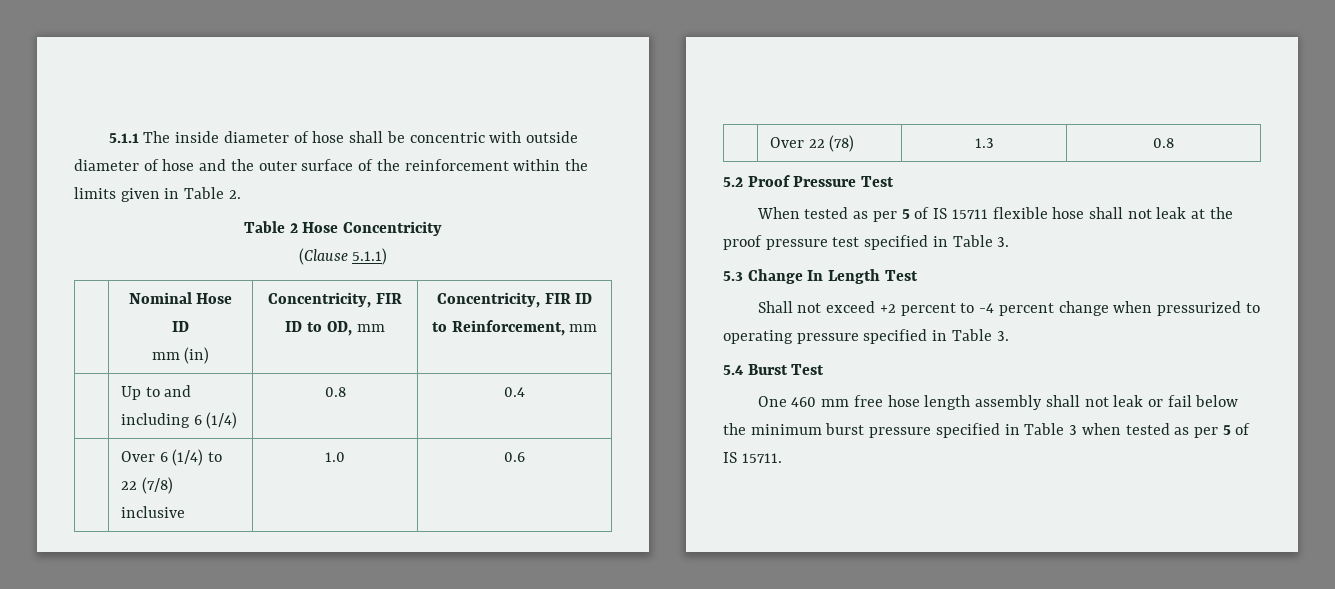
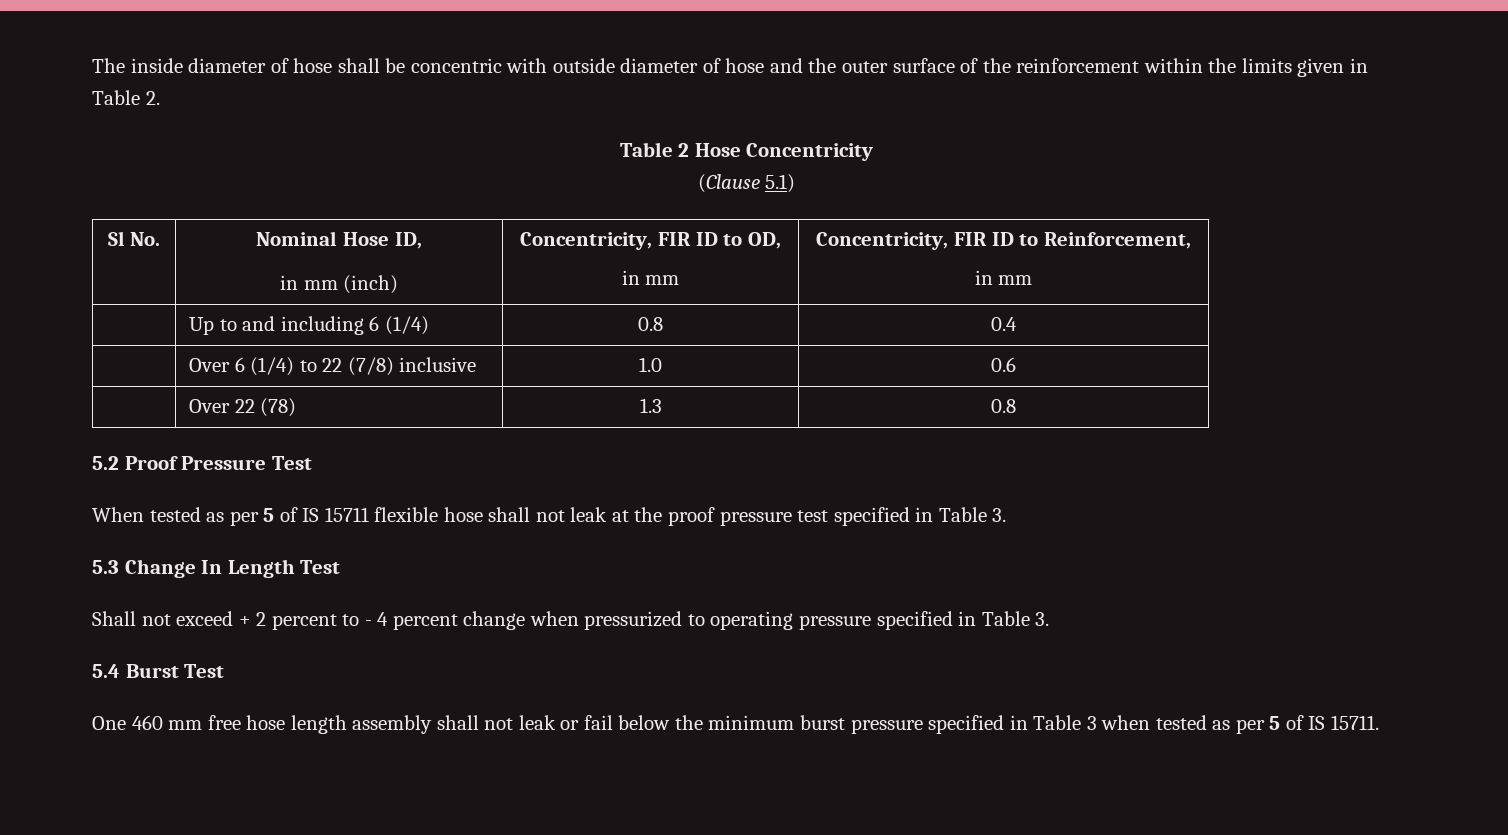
- 5.1.1 The inside diameter of hose shall be concentric with outside diameter of hose and the outer surface of the reinforcement within the limits given in Table 2.
+ The inside diameter of hose shall be concentric with outside diameter of hose and the outer surface of the reinforcement within the limits given in Table 2.
- (Clause 5.1.1)
- | Nominal Hose ID
- mm (in) | Concentricity, FIR ID to OD, mm | Concentricity, FIR ID to Reinforcement, mm
+ (Clause 5.1)
+ Sl No. | Nominal Hose ID,
+ in mm (inch) | Concentricity, FIR ID to OD,
+ in mm | Concentricity, FIR ID to Reinforcement,
+ in mm
- Shall not exceed +2 percent to -4 percent change when pressurized to operating pressure specified in Table 3.
+ Shall not exceed + 2 percent to - 4 percent change when pressurized to operating pressure specified in Table 3.

